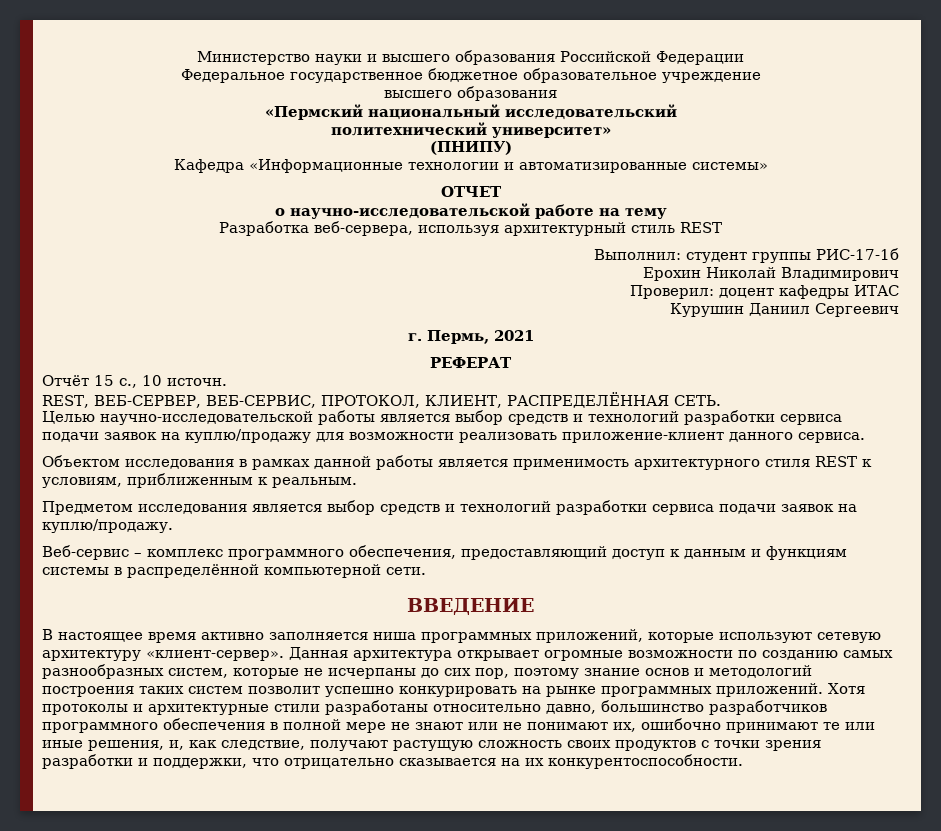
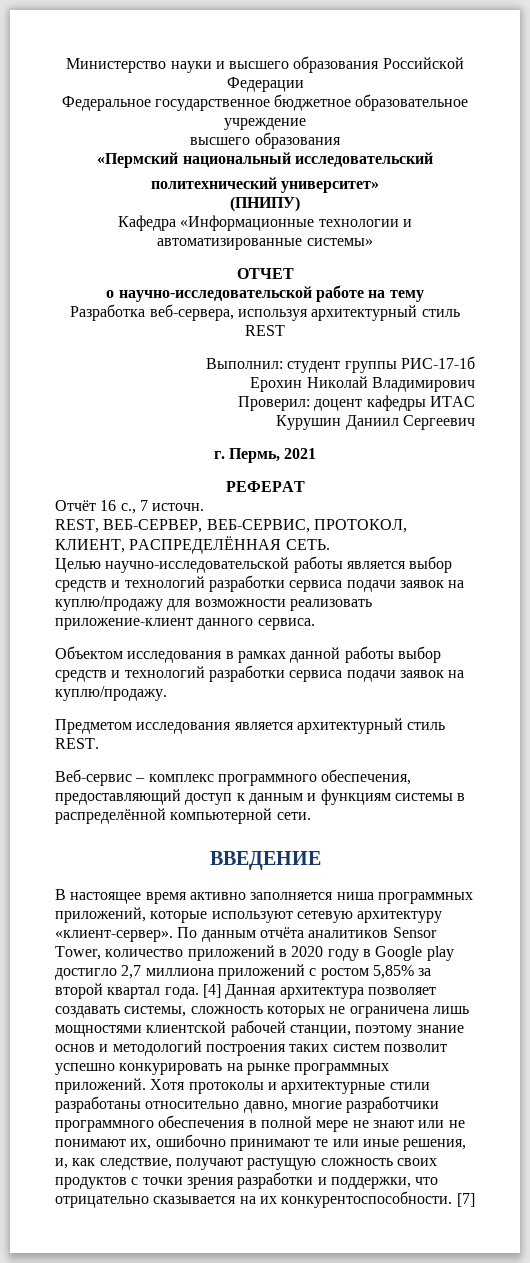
- Отчёт 15 с., 10 источн.
+ Отчёт 16 с., 7 источн.
- Объектом исследования в рамках данной работы является применимость архитектурного стиля REST к условиям, приближенным к реальным.
- Предметом исследования является выбор средств и технологий разработки сервиса подачи заявок на куплю/продажу.
+ Объектом исследования в рамках данной работы выбор средств и технологий разработки сервиса подачи заявок на куплю/продажу.
+ Предметом исследования является архитектурный стиль REST.
- Данная архитектура открывает огромные возможности по созданию самых разнообразных систем, которые не исчерпаны до сих пор, поэтому знание основ и методологий построения таких систем позволит успешно конкурировать на рынке программных приложений.
+ По данным отчёта аналитиков Sensor Tower, количество приложений в 2020 году в Google play достигло 2,7 миллиона приложений с ростом 5,85% за второй квартал года. [4] Данная архитектура позволяет создавать системы, сложность которых не ограничена лишь мощностями клиентской рабочей станции, поэтому знание основ и методологий построения таких систем позволит успешно конкурировать на рынке программных приложений.
- Хотя протоколы и архитектурные стили разработаны относительно давно, большинство разработчиков программного обеспечения в полной мере не знают или не понимают их, ошибочно принимают те или иные решения, и, как следствие, получают растущую сложность своих продуктов с точки зрения разработки и поддержки, что отрицательно сказывается на их конкурентоспособности.
+ Хотя протоколы и архитектурные стили разработаны относительно давно, многие разработчики программного обеспечения в полной мере не знают или не понимают их, ошибочно принимают те или иные решения, и, как следствие, получают растущую сложность своих продуктов с точки зрения разработки и поддержки, что отрицательно сказывается на их конкурентоспособности.
+ [7]

